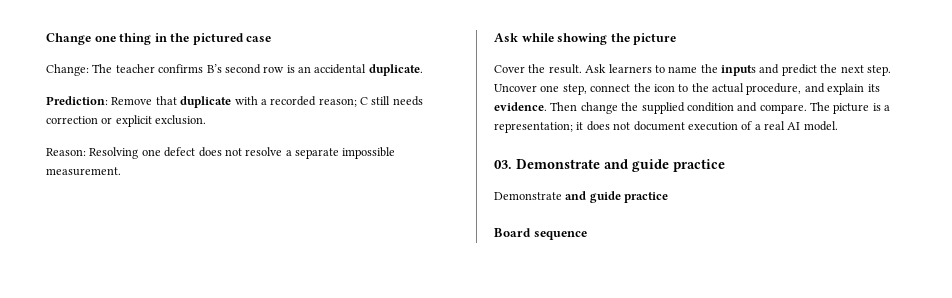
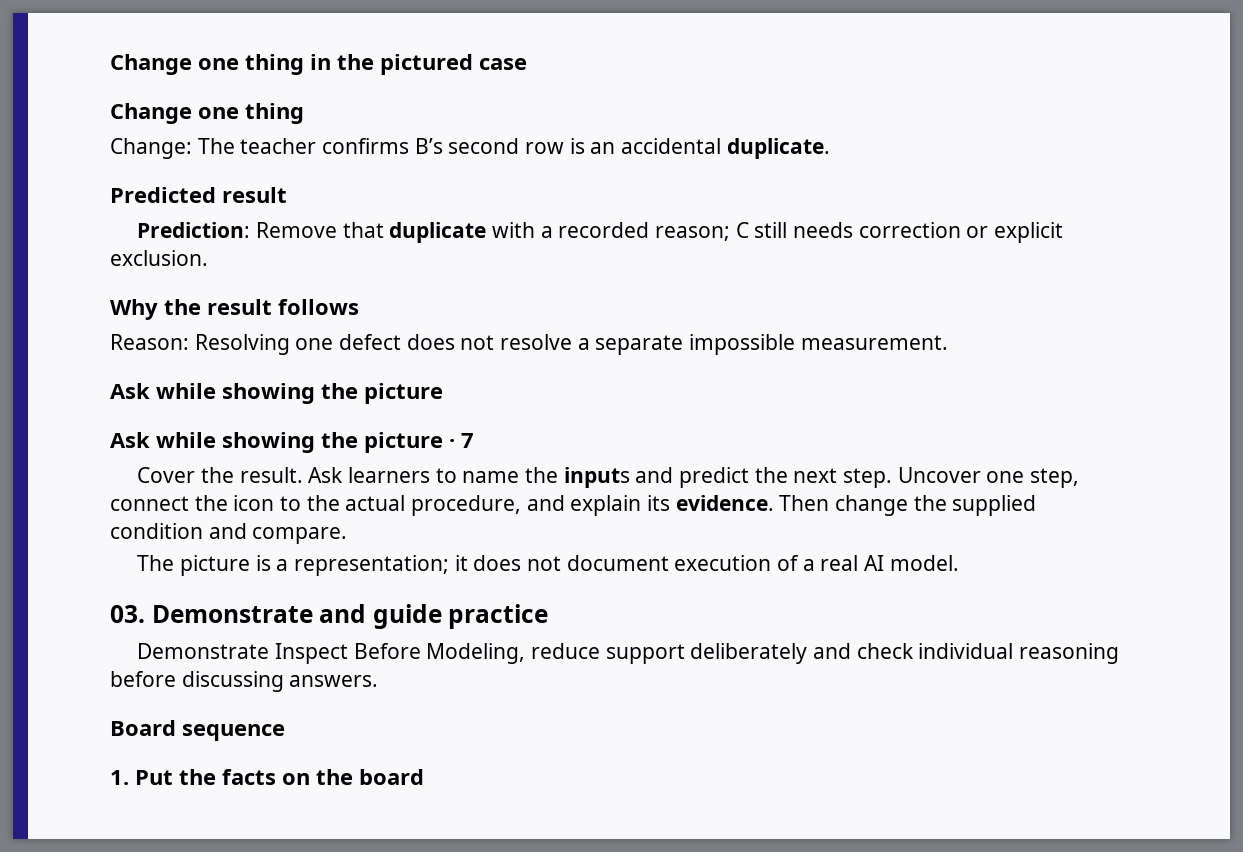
  Change one thing in the pictured case
+ Change one thing
+ Predicted result
+ Why the result follows
+ Ask while showing the picture · 7
- Then change the supplied condition and compare. The picture is a representation; it does not document execution of a real AI model.
+ Then change the supplied condition and compare.
+ The picture is a representation; it does not document execution of a real AI model.
  03. Demonstrate and guide practice
- Demonstrate and guide practice
+ Demonstrate Inspect Before Modeling, reduce support deliberately and check individual reasoning before discussing answers.
  Board sequence
+ 1. Put the facts on the board

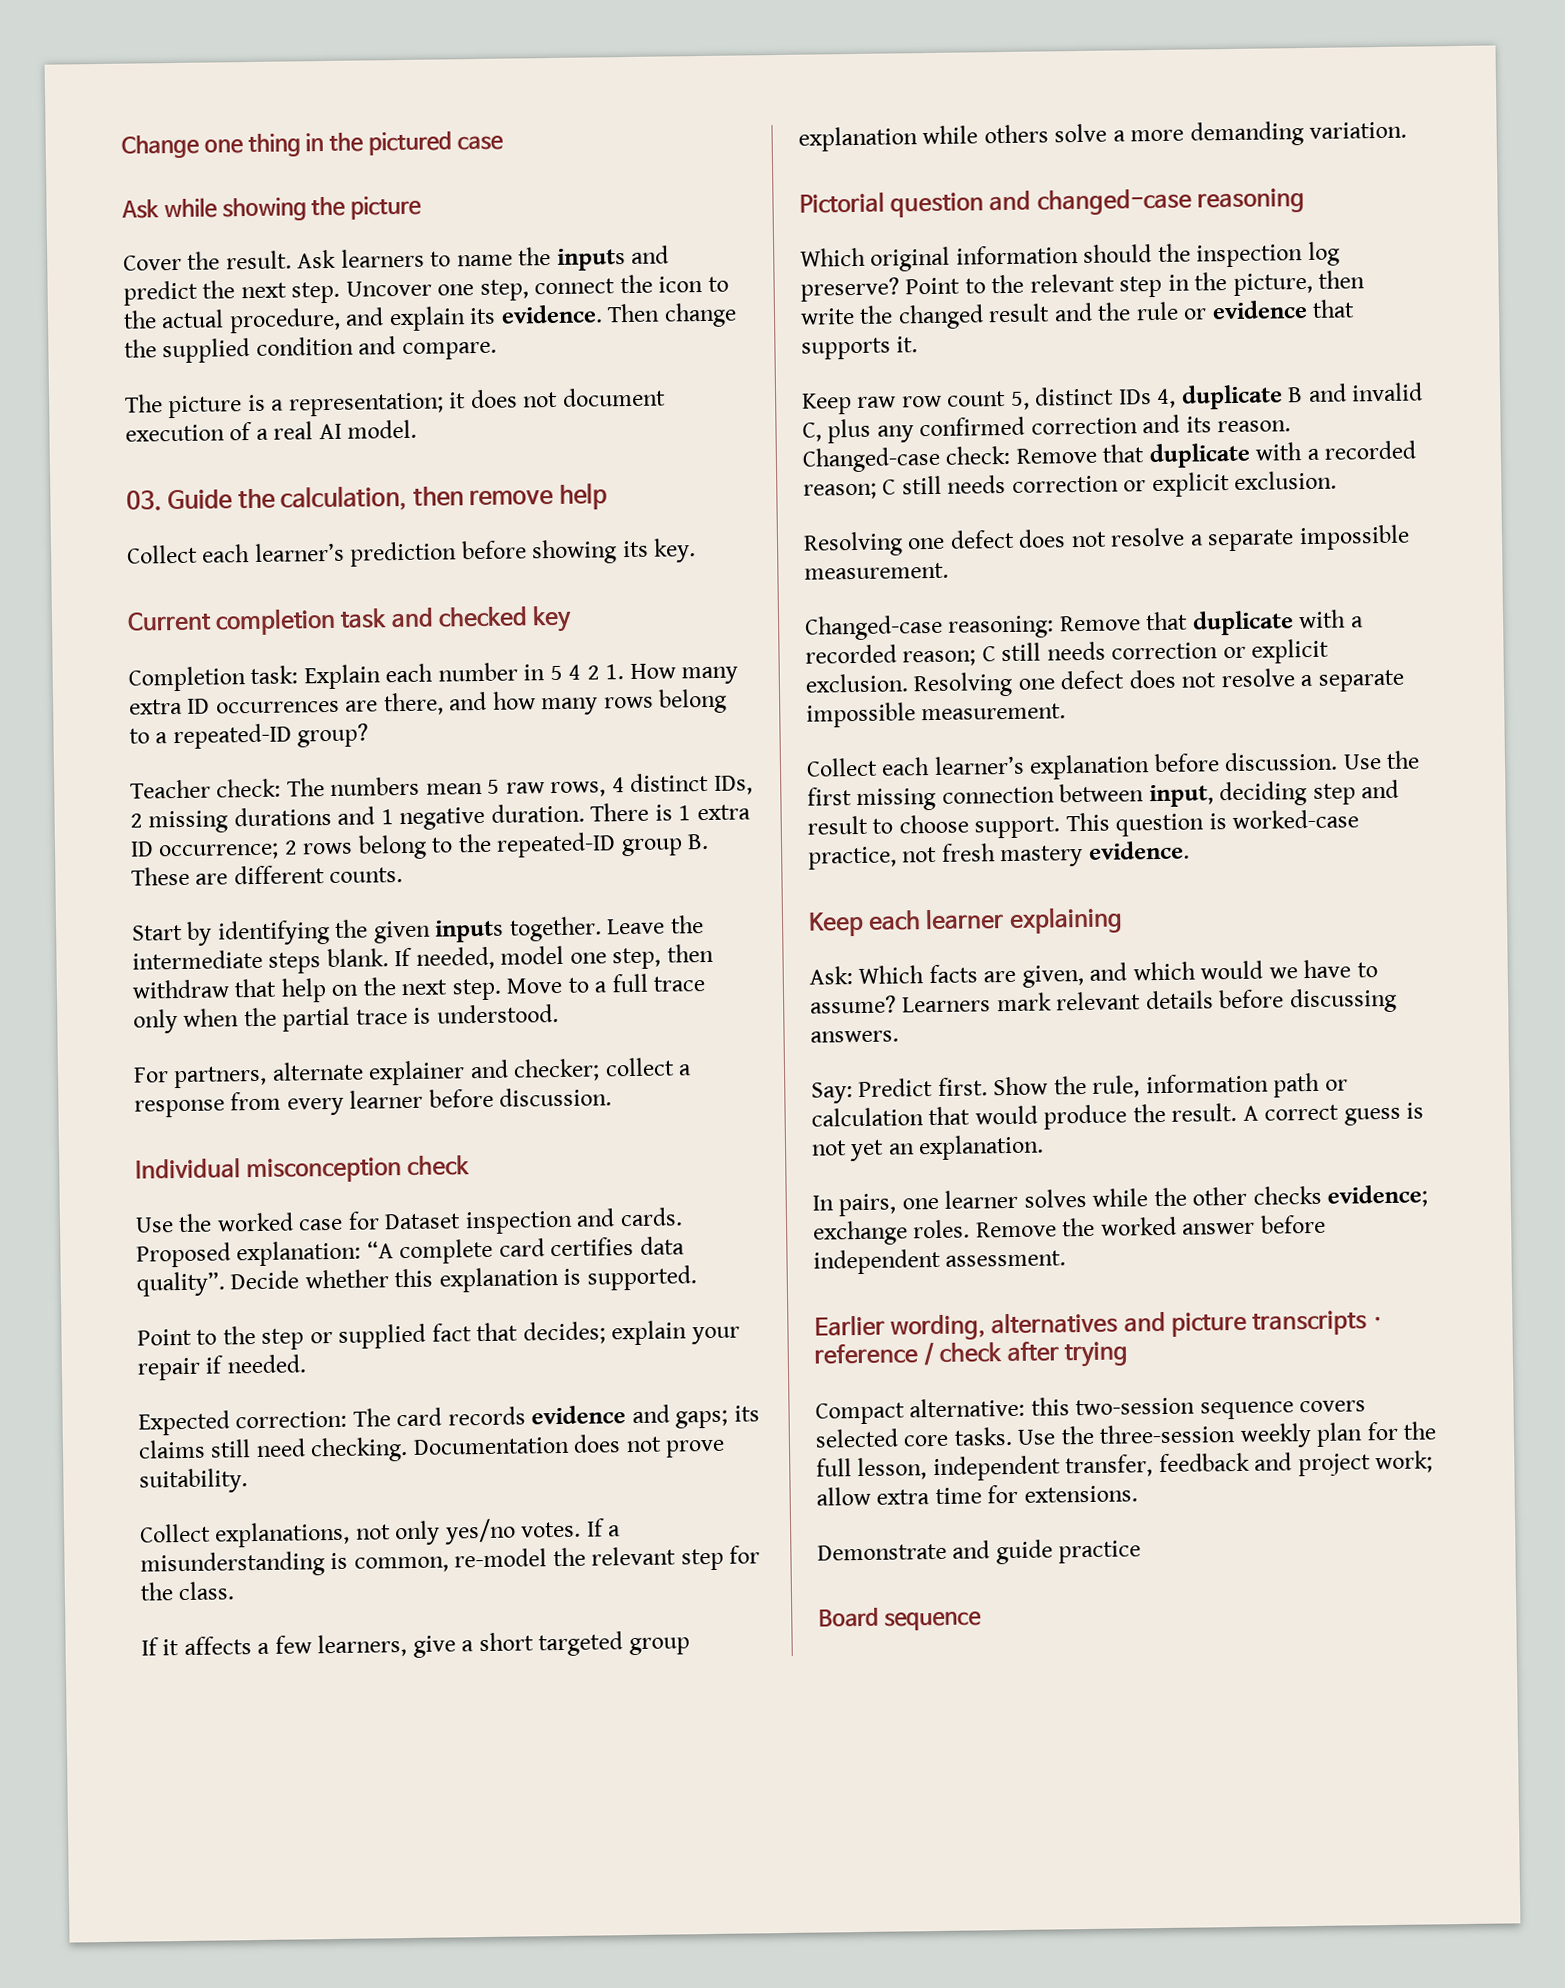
  Change one thing in the pictured case
- Change one thing
- Change: The teacher confirms B’s second row is an accidental duplicate.
- Predicted result
- Prediction: Remove that duplicate with a recorded reason; C still needs correction or explicit exclusion.
- Why the result follows
- Reason: Resolving one defect does not resolve a separate impossible measurement.
  Ask while showing the picture
- Ask while showing the picture · 7
- 03. Demonstrate and guide practice
- Demonstrate Inspect Before Modeling, reduce support deliberately and check individual reasoning before discussing answers.
+ 03. Guide the calculation, then remove help
+ Collect each learner’s prediction before showing its key.
+ Current completion task and checked key
+ Completion task: Explain each number in 5 4 2 1. How many extra ID occurrences are there, and how many rows belong to a repeated-ID group?
+ Teacher check: The numbers mean 5 raw rows, 4 distinct IDs, 2 missing durations and 1 negative duration. There is 1 extra ID occurrence; 2 rows belong to the repeated-ID group B. These are different counts.
+ Start by identifying the given inputs together. Leave the intermediate steps blank. If needed, model one step, then withdraw that help on the next step. Move to a full trace only when the partial trace is understood.
+ For partners, alternate explainer and checker; collect a response from every learner before discussion.
+ Individual misconception check
+ Use the worked case for Dataset inspection and cards. Proposed explanation: “A complete card certifies data quality”. Decide whether this explanation is supported.
+ Point to the step or supplied fact that decides; explain your repair if needed.
+ Expected correction: The card records evidence and gaps; its claims still need checking. Documentation does not prove suitability.
+ Collect explanations, not only yes/no votes. If a misunderstanding is common, re-model the relevant step for the class.
+ If it affects a few learners, give a short targeted group explanation while others solve a more demanding variation.
+ Pictorial question and changed-case reasoning
+ Which original information should the inspection log preserve? Point to the relevant step in the picture, then write the changed result and the rule or evidence that supports it.
+ Keep raw row count 5, distinct IDs 4, duplicate B and invalid C, plus any confirmed correction and its reason. Changed-case check: Remove that duplicate with a recorded reason; C still needs correction or explicit exclusion.
+ Resolving one defect does not resolve a separate impossible measurement.
+ Changed-case reasoning: Remove that duplicate with a recorded reason; C still needs correction or explicit exclusion. Resolving one defect does not resolve a separate impossible measurement.
+ Collect each learner’s explanation before discussion. Use the first missing connection between input, deciding step and result to choose support. This question is worked-case practice, not fresh mastery evidence.
+ Keep each learner explaining
+ Ask: Which facts are given, and which would we have to assume? Learners mark relevant details before discussing answers.
+ Say: Predict first. Show the rule, information path or calculation that would produce the result. A correct guess is not yet an explanation.
+ In pairs, one learner solves while the other checks evidence; exchange roles. Remove the worked answer before independent assessment.
+ Earlier wording, alternatives and picture transcripts · reference / check after trying
+ Compact alternative: this two-session sequence covers selected core tasks. Use the three-session weekly plan for the full lesson, independent transfer, feedback and project work; allow extra time for extensions.
+ Demonstrate and guide practice
  Board sequence
- 1. Put the facts on the board

